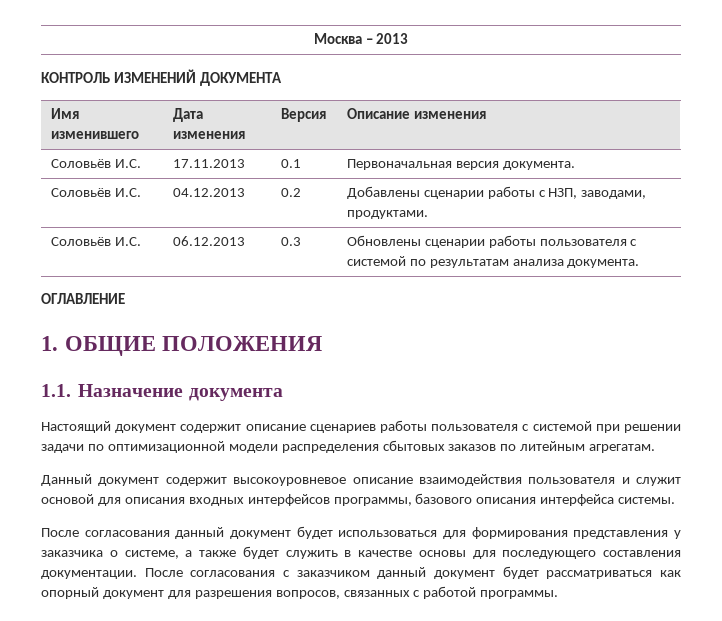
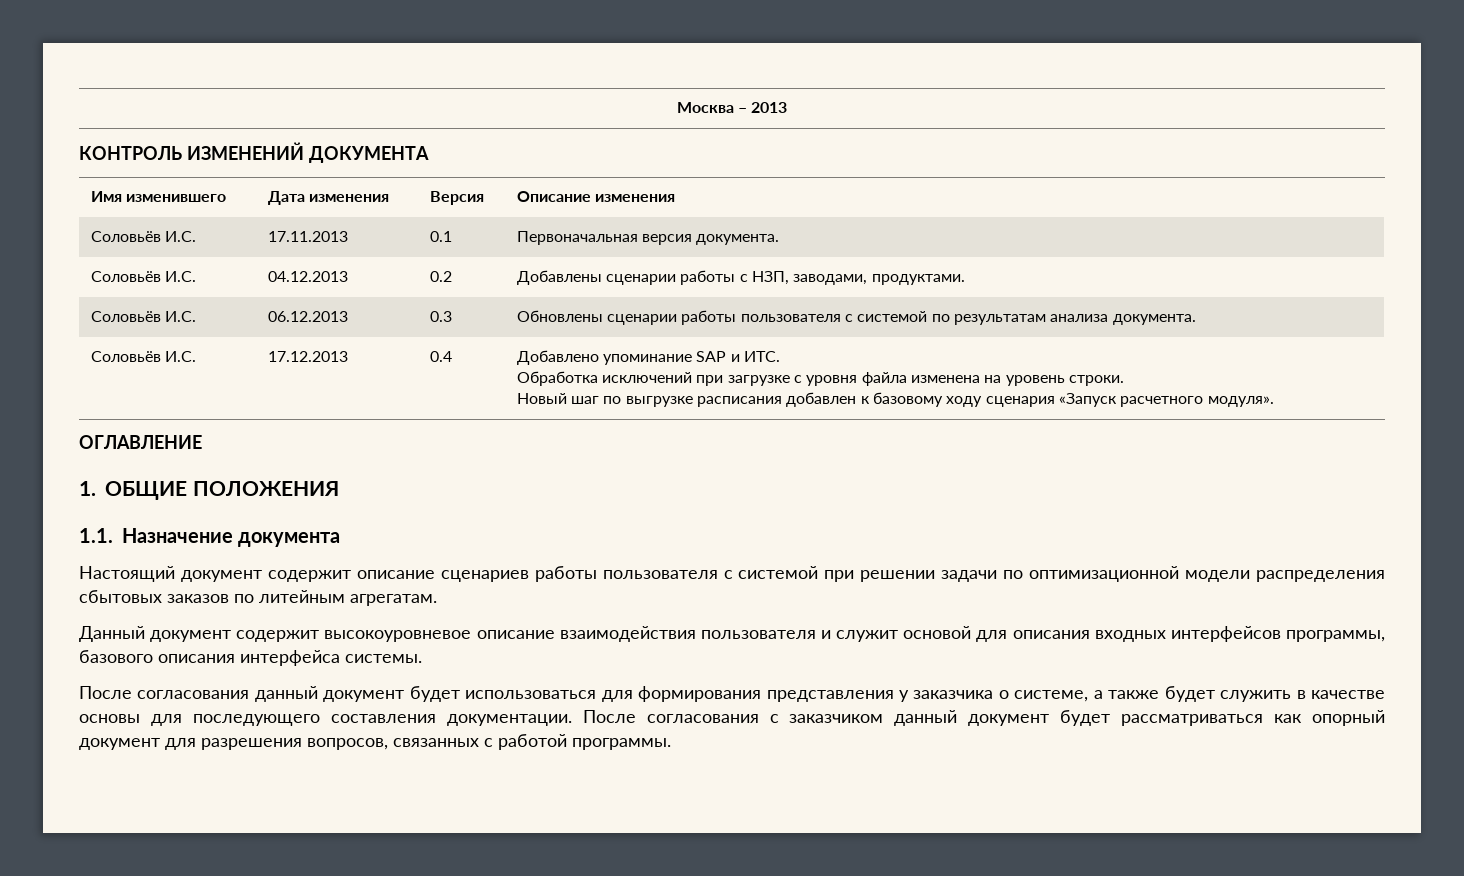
+ Соловьёв И.С. | 17.12.2013 | 0.4 | Добавлено упоминание SAP и ИТС.
+ Обработка исключений при загрузке с уровня файла изменена на уровень строки.
+ Новый шаг по выгрузке расписания добавлен к базовому ходу сценария «Запуск расчетного модуля».

